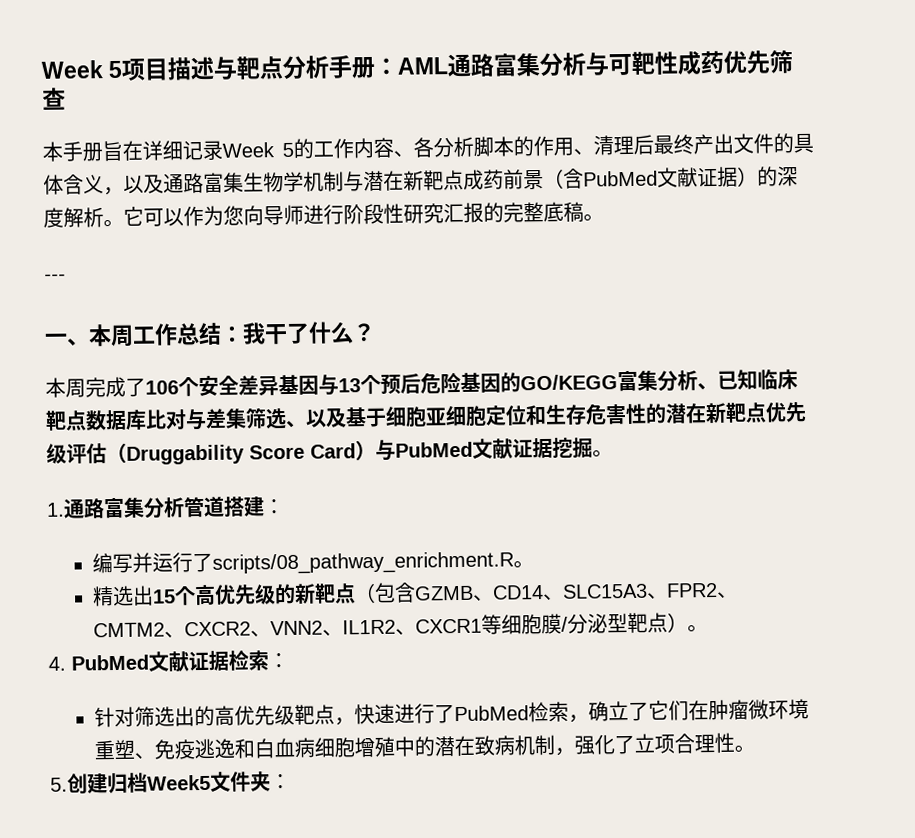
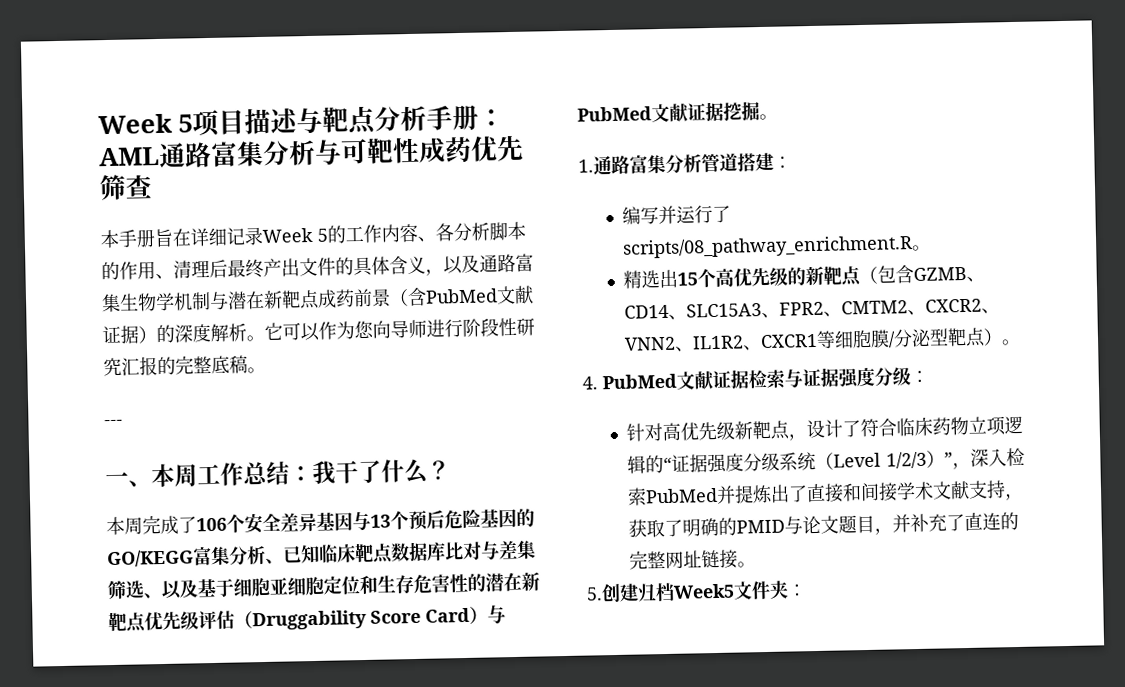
- 4. PubMed文献证据检索：
- 针对筛选出的高优先级靶点，快速进行了PubMed检索，确立了它们在肿瘤微环境重塑、免疫逃逸和白血病细胞增殖中的潜在致病机制，强化了立项合理性。
+ 4. PubMed文献证据检索与证据强度分级：
+ 针对高优先级新靶点，设计了符合临床药物立项逻辑的“证据强度分级系统（Level 1/2/3）”，深入检索PubMed并提炼出了直接和间接学术文献支持，获取了明确的PMID与论文题目，并补充了直连的完整网址链接。

